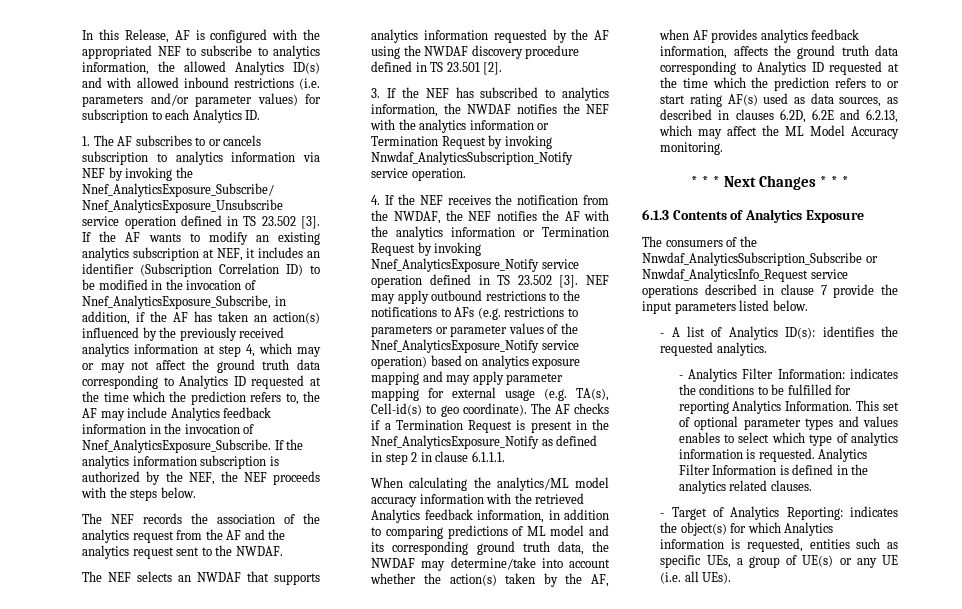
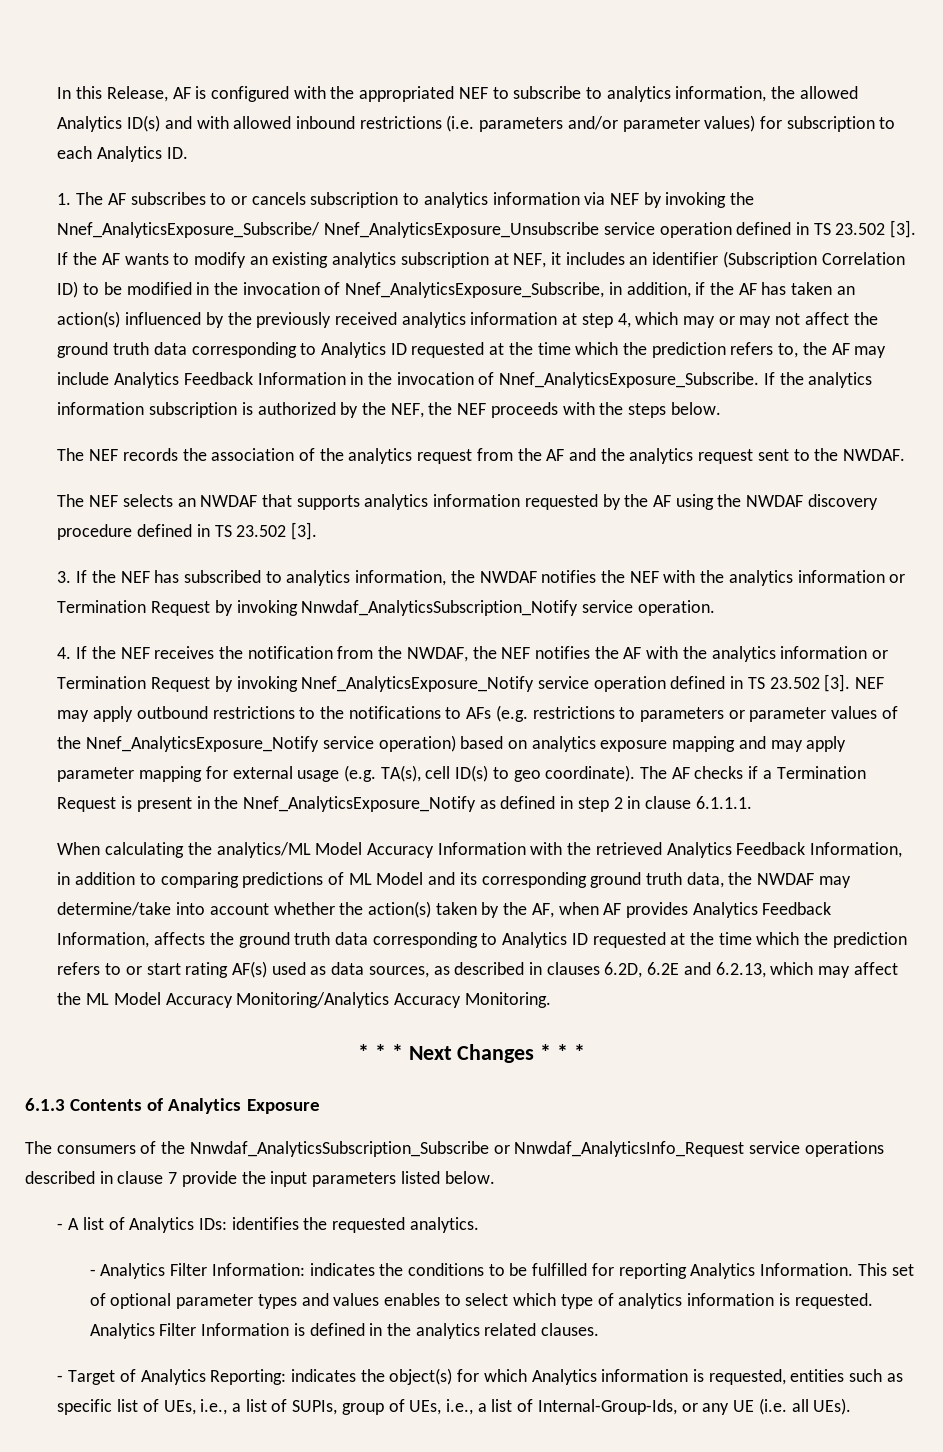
- If the AF wants to modify an existing analytics subscription at NEF, it includes an identifier (Subscription Correlation ID) to be modified in the invocation of Nnef_AnalyticsExposure_Subscribe, in addition, if the AF has taken an action(s) influenced by the previously received analytics information at step 4, which may or may not affect the ground truth data corresponding to Analytics ID requested at the time which the prediction refers to, the AF may include Analytics feedback information in the invocation of Nnef_AnalyticsExposure_Subscribe.
+ If the AF wants to modify an existing analytics subscription at NEF, it includes an identifier (Subscription Correlation ID) to be modified in the invocation of Nnef_AnalyticsExposure_Subscribe, in addition, if the AF has taken an action(s) influenced by the previously received analytics information at step 4, which may or may not affect the ground truth data corresponding to Analytics ID requested at the time which the prediction refers to, the AF may include Analytics Feedback Information in the invocation of Nnef_AnalyticsExposure_Subscribe.
- The NEF selects an NWDAF that supports analytics information requested by the AF using the NWDAF discovery procedure defined in TS 23.501 [2].
+ The NEF selects an NWDAF that supports analytics information requested by the AF using the NWDAF discovery procedure defined in TS 23.502 [3].
- NEF may apply outbound restrictions to the notifications to AFs (e.g. restrictions to parameters or parameter values of the Nnef_AnalyticsExposure_Notify service operation) based on analytics exposure mapping and may apply parameter mapping for external usage (e.g. TA(s), Cell-id(s) to geo coordinate).
+ NEF may apply outbound restrictions to the notifications to AFs (e.g. restrictions to parameters or parameter values of the Nnef_AnalyticsExposure_Notify service operation) based on analytics exposure mapping and may apply parameter mapping for external usage (e.g. TA(s), cell ID(s) to geo coordinate).
- When calculating the analytics/ML model accuracy information with the retrieved Analytics feedback information, in addition to comparing predictions of ML model and its corresponding ground truth data, the NWDAF may determine/take into account whether the action(s) taken by the AF, when AF provides analytics feedback information, affects the ground truth data corresponding to Analytics ID requested at the time which the prediction refers to or start rating AF(s) used as data sources, as described in clauses 6.2D, 6.2E and 6.2.13, which may affect the ML Model Accuracy monitoring.
+ When calculating the analytics/ML Model Accuracy Information with the retrieved Analytics Feedback Information, in addition to comparing predictions of ML Model and its corresponding ground truth data, the NWDAF may determine/take into account whether the action(s) taken by the AF, when AF provides Analytics Feedback Information, affects the ground truth data corresponding to Analytics ID requested at the time which the prediction refers to or start rating AF(s) used as data sources, as described in clauses 6.2D, 6.2E and 6.2.13, which may affect the ML Model Accuracy Monitoring/Analytics Accuracy Monitoring.
- - A list of Analytics ID(s): identifies the requested analytics.
+ - A list of Analytics IDs: identifies the requested analytics.
- - Target of Analytics Reporting: indicates the object(s) for which Analytics information is requested, entities such as specific UEs, a group of UE(s) or any UE (i.e. all UEs).
+ - Target of Analytics Reporting: indicates the object(s) for which Analytics information is requested, entities such as specific list of UEs, i.e., a list of SUPIs, group of UEs, i.e., a list of Internal-Group-Ids, or any UE (i.e. all UEs).

